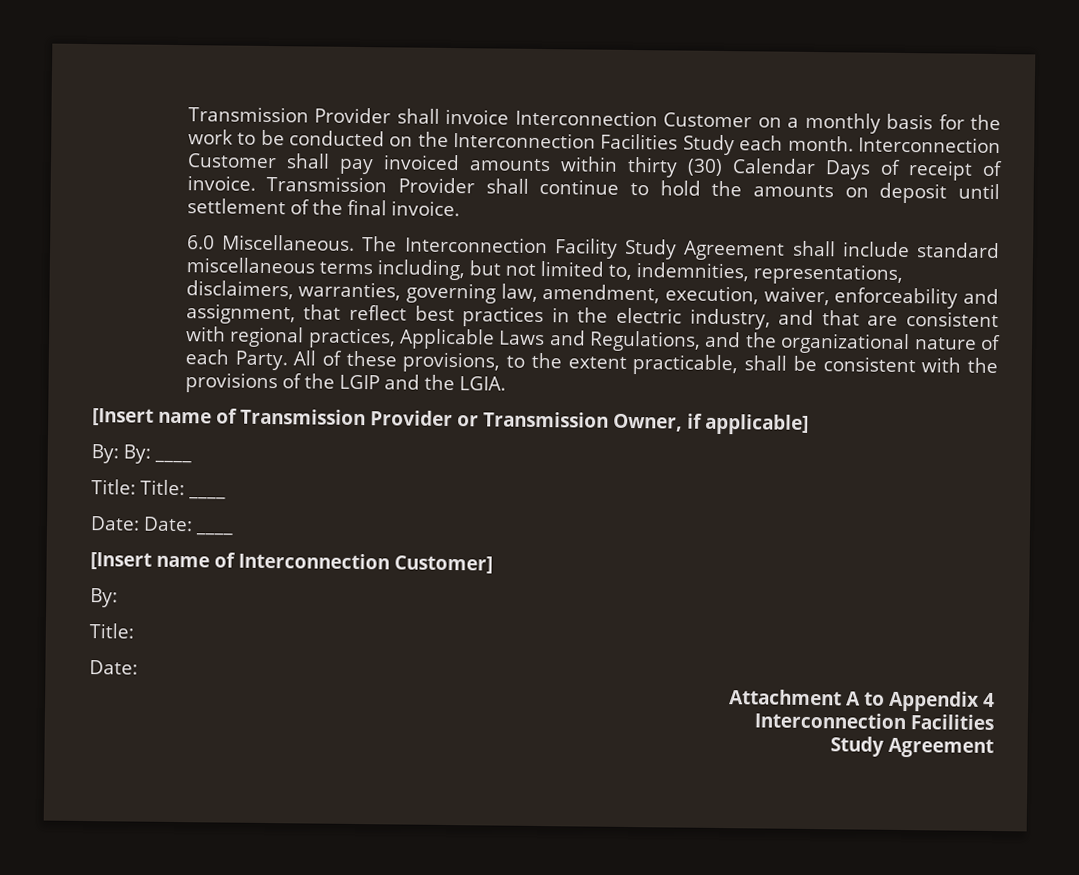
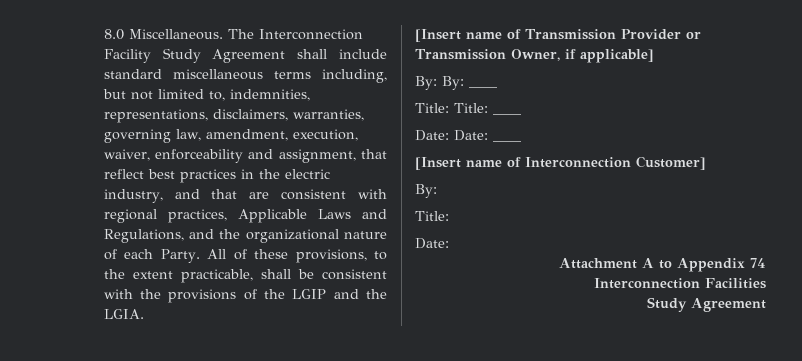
- Transmission Provider shall invoice Interconnection Customer on a monthly basis for the work to be conducted on the Interconnection Facilities Study each month. Interconnection Customer shall pay invoiced amounts within thirty (30) Calendar Days of receipt of invoice. Transmission Provider shall continue to hold the amounts on deposit until settlement of the final invoice.
- 6.0 Miscellaneous.
+ 8.0 Miscellaneous.
- Attachment A to Appendix 4
+ Attachment A to Appendix 74

